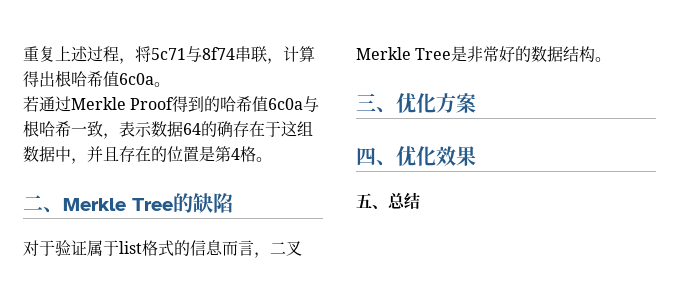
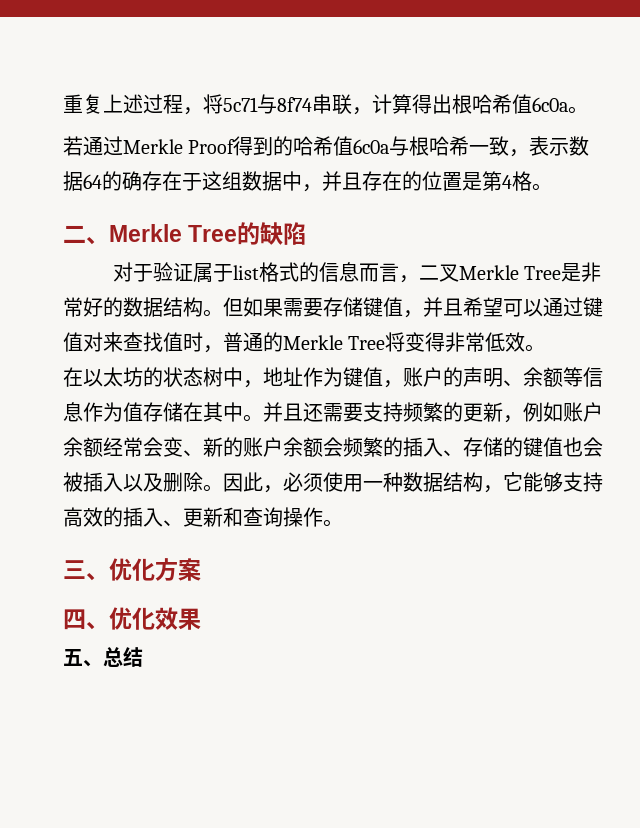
+ 但如果需要存储键值，并且希望可以通过键值对来查找值时，普通的Merkle Tree将变得非常低效。
+ 在以太坊的状态树中，地址作为键值，账户的声明、余额等信息作为值存储在其中。并且还需要支持频繁的更新，例如账户余额经常会变、新的账户余额会频繁的插入、存储的键值也会被插入以及删除。因此，必须使用一种数据结构，它能够支持高效的插入、更新和查询操作。

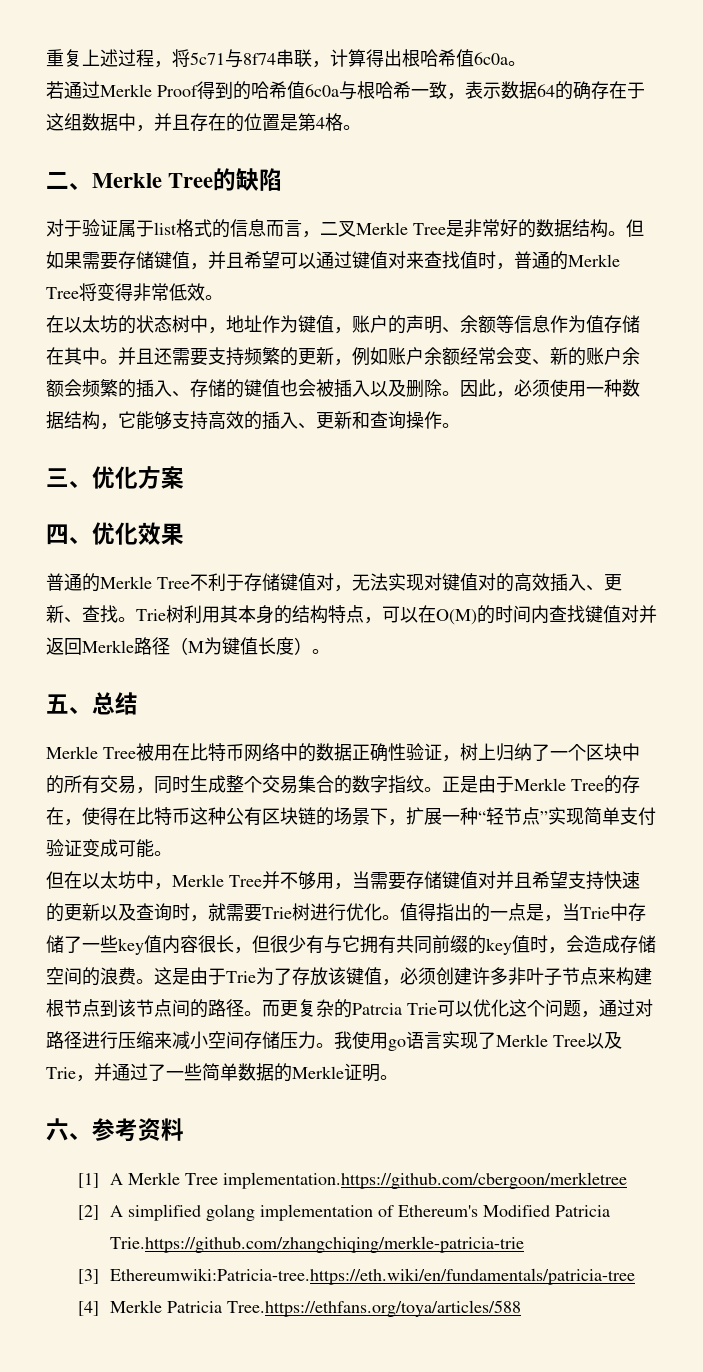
+ 普通的Merkle Tree不利于存储键值对，无法实现对键值对的高效插入、更新、查找。Trie树利用其本身的结构特点，可以在O(M)的时间内查找键值对并返回Merkle路径（M为键值长度）。
  五、总结
+ Merkle Tree被用在比特币网络中的数据正确性验证，树上归纳了一个区块中的所有交易，同时生成整个交易集合的数字指纹。正是由于Merkle Tree的存在，使得在比特币这种公有区块链的场景下，扩展一种“轻节点”实现简单支付验证变成可能。
+ 但在以太坊中，Merkle Tree并不够用，当需要存储键值对并且希望支持快速的更新以及查询时，就需要Trie树进行优化。值得指出的一点是，当Trie中存储了一些key值内容很长，但很少有与它拥有共同前缀的key值时，会造成存储空间的浪费。这是由于Trie为了存放该键值，必须创建许多非叶子节点来构建根节点到该节点间的路径。而更复杂的Patrcia Trie可以优化这个问题，通过对路径进行压缩来减小空间存储压力。我使用go语言实现了Merkle Tree以及Trie，并通过了一些简单数据的Merkle证明。
+ 六、参考资料
+ [1] A Merkle Tree implementation.https://github.com/cbergoon/merkletree
+ [2] A simplified golang implementation of Ethereum's Modified Patricia Trie.https://github.com/zhangchiqing/merkle-patricia-trie
+ [3] Ethereumwiki:Patricia-tree.https://eth.wiki/en/fundamentals/patricia-tree
+ [4] Merkle Patricia Tree.https://ethfans.org/toya/articles/588

